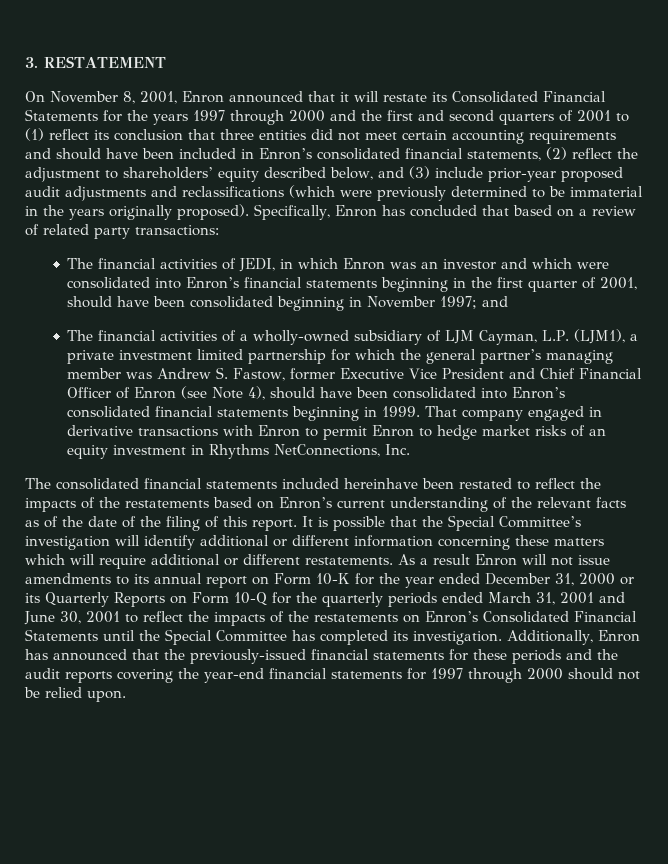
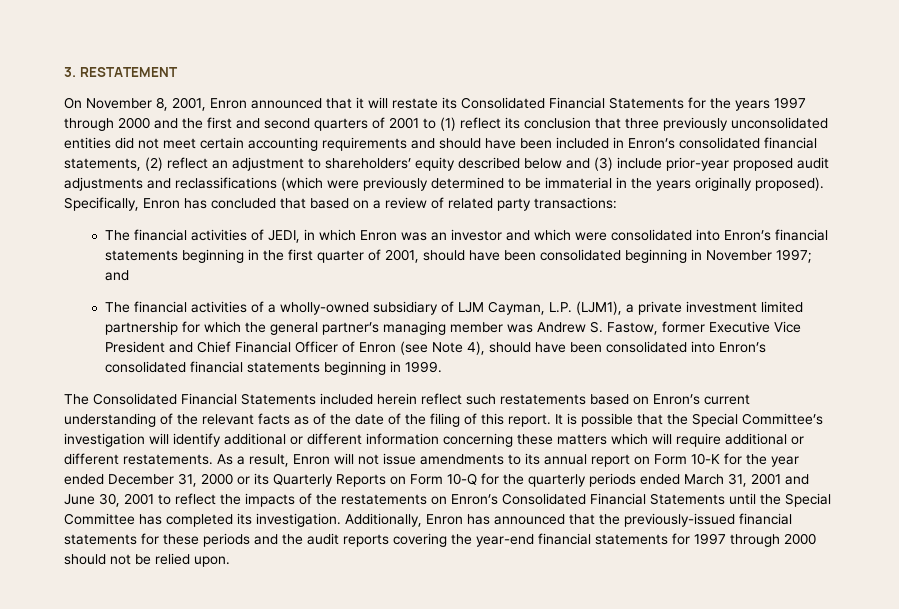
- On November 8, 2001, Enron announced that it will restate its Consolidated Financial Statements for the years 1997 through 2000 and the first and second quarters of 2001 to (1) reflect its conclusion that three entities did not meet certain accounting requirements and should have been included in Enron’s consolidated financial statements, (2) reflect the adjustment to shareholders’ equity described below, and (3) include prior-year proposed audit adjustments and reclassifications (which were previously determined to be immaterial in the years originally proposed).
+ On November 8, 2001, Enron announced that it will restate its Consolidated Financial Statements for the years 1997 through 2000 and the first and second quarters of 2001 to (1) reflect its conclusion that three previously unconsolidated entities did not meet certain accounting requirements and should have been included in Enron’s consolidated financial statements, (2) reflect an adjustment to shareholders’ equity described below and (3) include prior-year proposed audit adjustments and reclassifications (which were previously determined to be immaterial in the years originally proposed).
- The financial activities of a wholly-owned subsidiary of LJM Cayman, L.P. (LJM1), a private investment limited partnership for which the general partner’s managing member was Andrew S. Fastow, former Executive Vice President and Chief Financial Officer of Enron (see Note 4), should have been consolidated into Enron’s consolidated financial statements beginning in 1999. That company engaged in derivative transactions with Enron to permit Enron to hedge market risks of an equity investment in Rhythms NetConnections, Inc.
- The consolidated financial statements included hereinhave been restated to reflect the impacts of the restatements based on Enron’s current understanding of the relevant facts as of the date of the filing of this report.
+ The financial activities of a wholly-owned subsidiary of LJM Cayman, L.P. (LJM1), a private investment limited partnership for which the general partner’s managing member was Andrew S. Fastow, former Executive Vice President and Chief Financial Officer of Enron (see Note 4), should have been consolidated into Enron’s consolidated financial statements beginning in 1999.
+ The Consolidated Financial Statements included herein reflect such restatements based on Enron’s current understanding of the relevant facts as of the date of the filing of this report.
- As a result Enron will not issue amendments to its annual report on Form 10-K for the year ended December 31, 2000 or its Quarterly Reports on Form 10-Q for the quarterly periods ended March 31, 2001 and June 30, 2001 to reflect the impacts of the restatements on Enron’s Consolidated Financial Statements until the Special Committee has completed its investigation.
+ As a result, Enron will not issue amendments to its annual report on Form 10-K for the year ended December 31, 2000 or its Quarterly Reports on Form 10-Q for the quarterly periods ended March 31, 2001 and June 30, 2001 to reflect the impacts of the restatements on Enron’s Consolidated Financial Statements until the Special Committee has completed its investigation.

